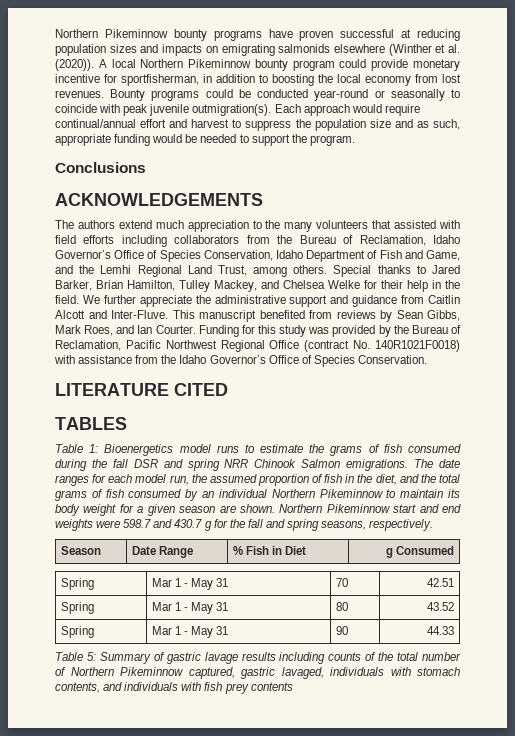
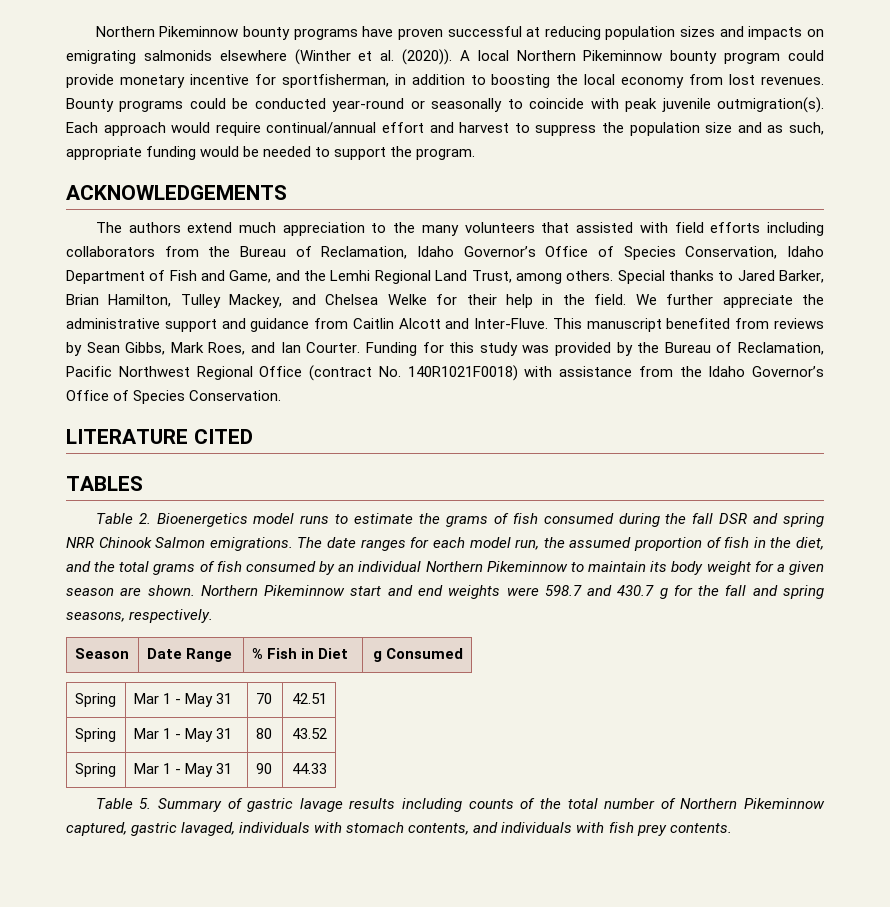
- Conclusions
- Table 1: Bioenergetics model runs to estimate the grams of fish consumed during the fall DSR and spring NRR Chinook Salmon emigrations.
+ Table 2. Bioenergetics model runs to estimate the grams of fish consumed during the fall DSR and spring NRR Chinook Salmon emigrations.
- Table 5: Summary of gastric lavage results including counts of the total number of Northern Pikeminnow captured, gastric lavaged, individuals with stomach contents, and individuals with fish prey contents
+ Table 5. Summary of gastric lavage results including counts of the total number of Northern Pikeminnow captured, gastric lavaged, individuals with stomach contents, and individuals with fish prey contents.

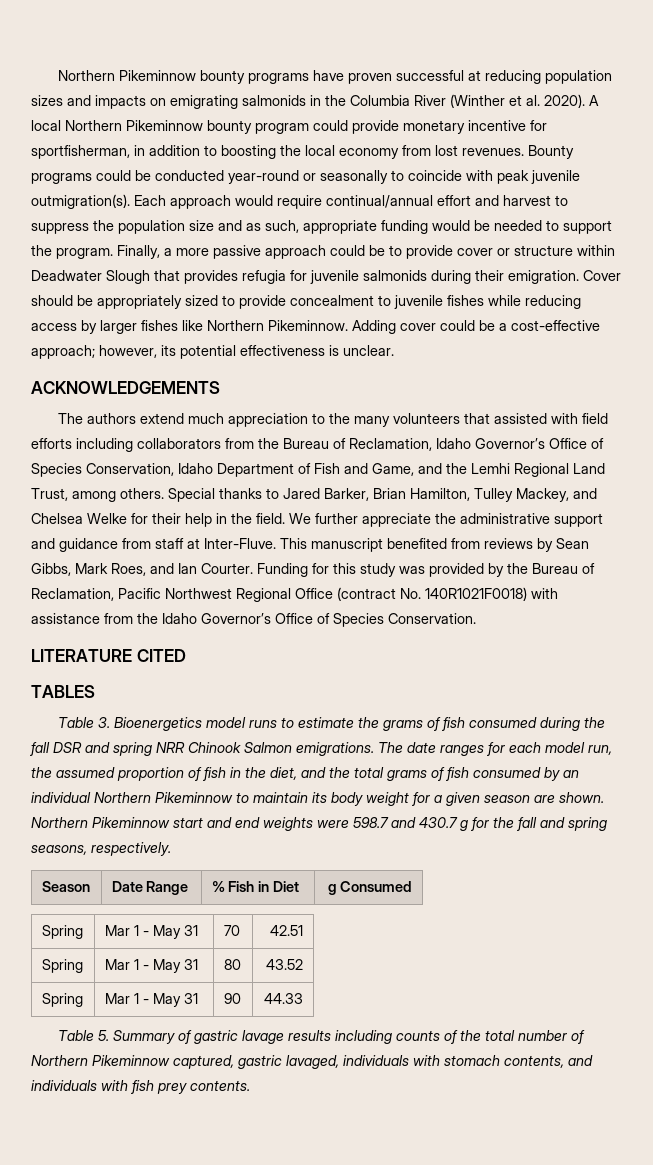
- Northern Pikeminnow bounty programs have proven successful at reducing population sizes and impacts on emigrating salmonids elsewhere (Winther et al. (2020)).
+ Northern Pikeminnow bounty programs have proven successful at reducing population sizes and impacts on emigrating salmonids in the Columbia River (Winther et al. 2020).
+ Finally, a more passive approach could be to provide cover or structure within Deadwater Slough that provides refugia for juvenile salmonids during their emigration. Cover should be appropriately sized to provide concealment to juvenile fishes while reducing access by larger fishes like Northern Pikeminnow. Adding cover could be a cost-effective approach; however, its potential effectiveness is unclear.
- We further appreciate the administrative support and guidance from Caitlin Alcott and Inter-Fluve.
+ We further appreciate the administrative support and guidance from staff at Inter-Fluve.
- Table 2. Bioenergetics model runs to estimate the grams of fish consumed during the fall DSR and spring NRR Chinook Salmon emigrations.
+ Table 3. Bioenergetics model runs to estimate the grams of fish consumed during the fall DSR and spring NRR Chinook Salmon emigrations.

